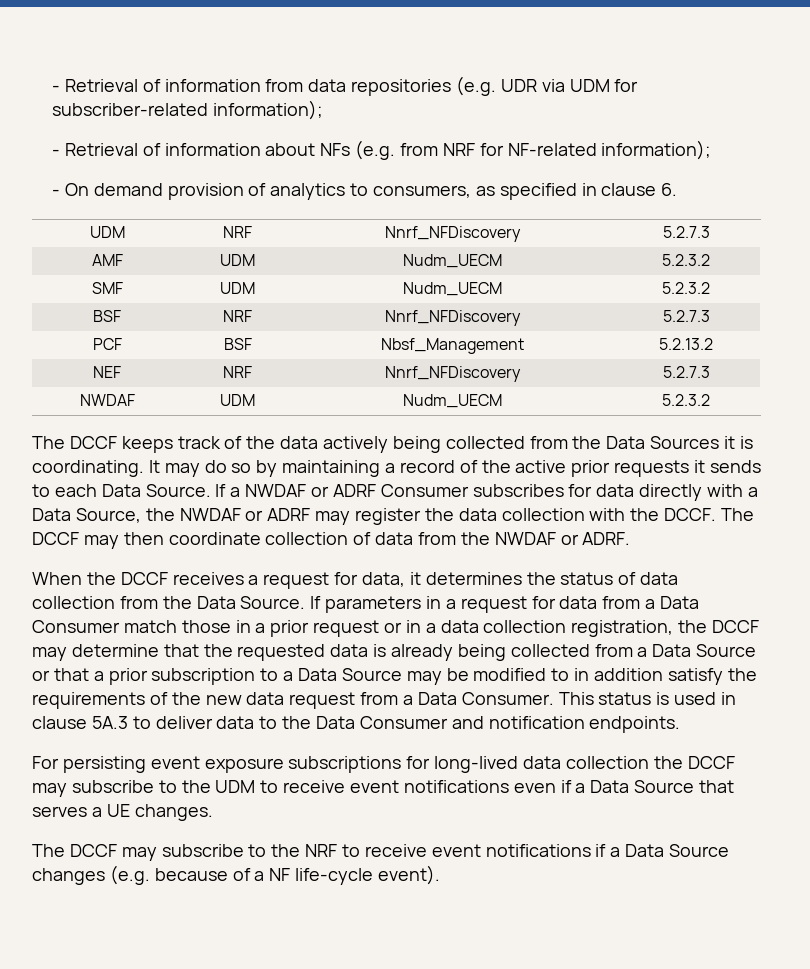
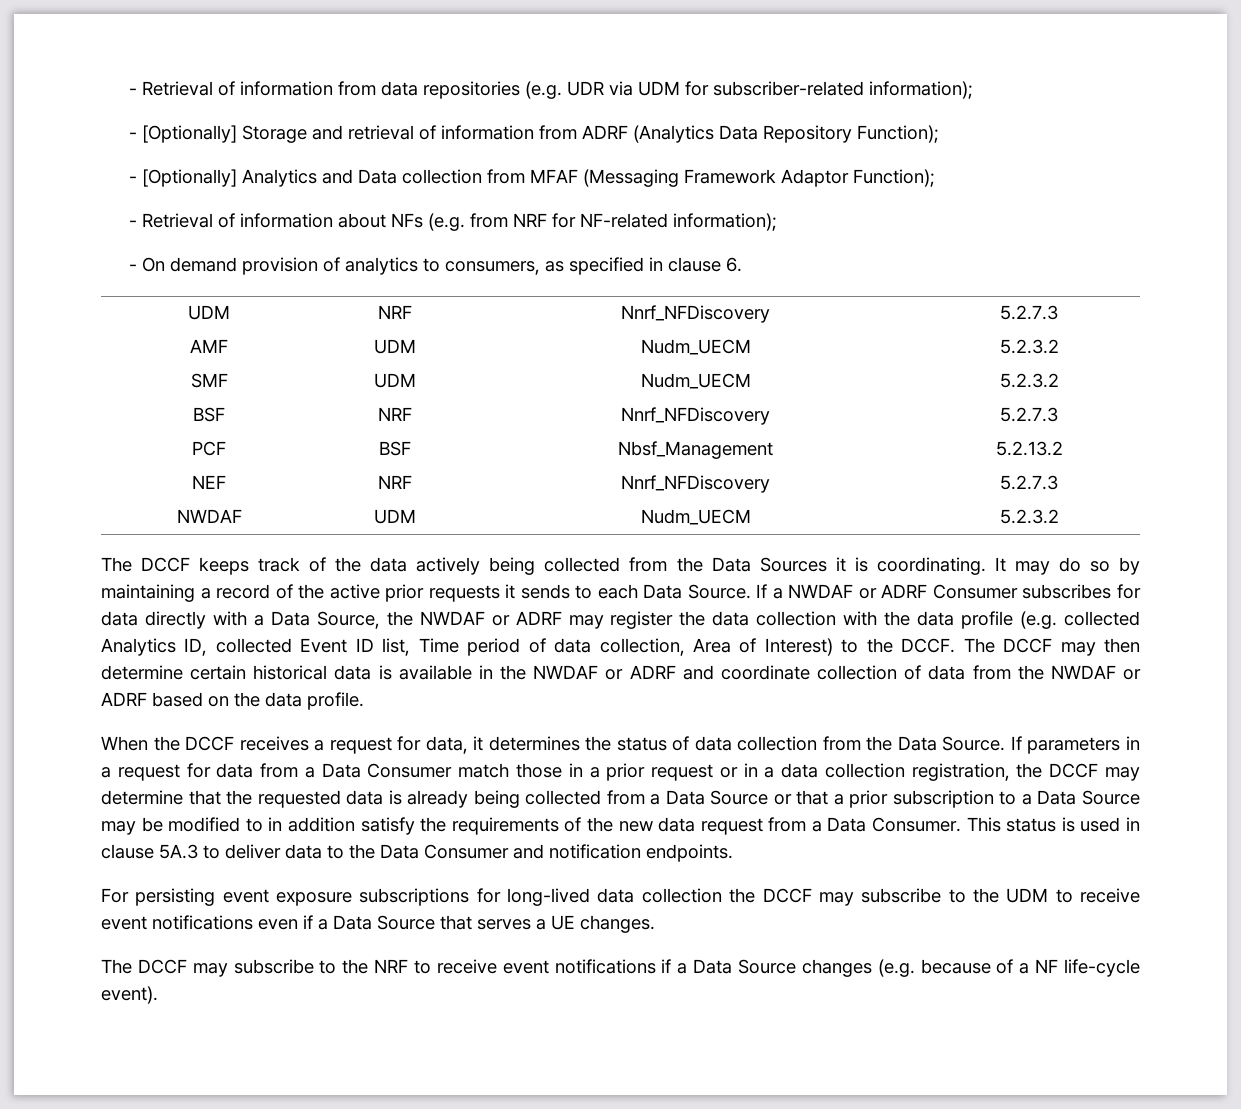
+ - [Optionally] Storage and retrieval of information from ADRF (Analytics Data Repository Function);
+ - [Optionally] Analytics and Data collection from MFAF (Messaging Framework Adaptor Function);
- If a NWDAF or ADRF Consumer subscribes for data directly with a Data Source, the NWDAF or ADRF may register the data collection with the DCCF.
+ If a NWDAF or ADRF Consumer subscribes for data directly with a Data Source, the NWDAF or ADRF may register the data collection with the data profile (e.g. collected Analytics ID, collected Event ID list, Time period of data collection, Area of Interest) to the DCCF.
- The DCCF may then coordinate collection of data from the NWDAF or ADRF.
+ The DCCF may then determine certain historical data is available in the NWDAF or ADRF and coordinate collection of data from the NWDAF or ADRF based on the data profile.

